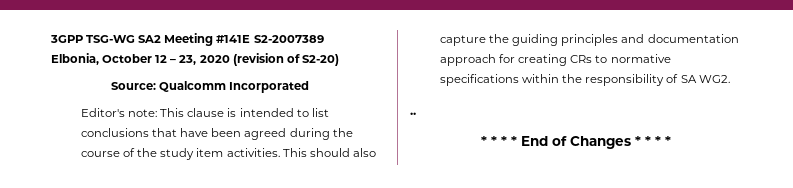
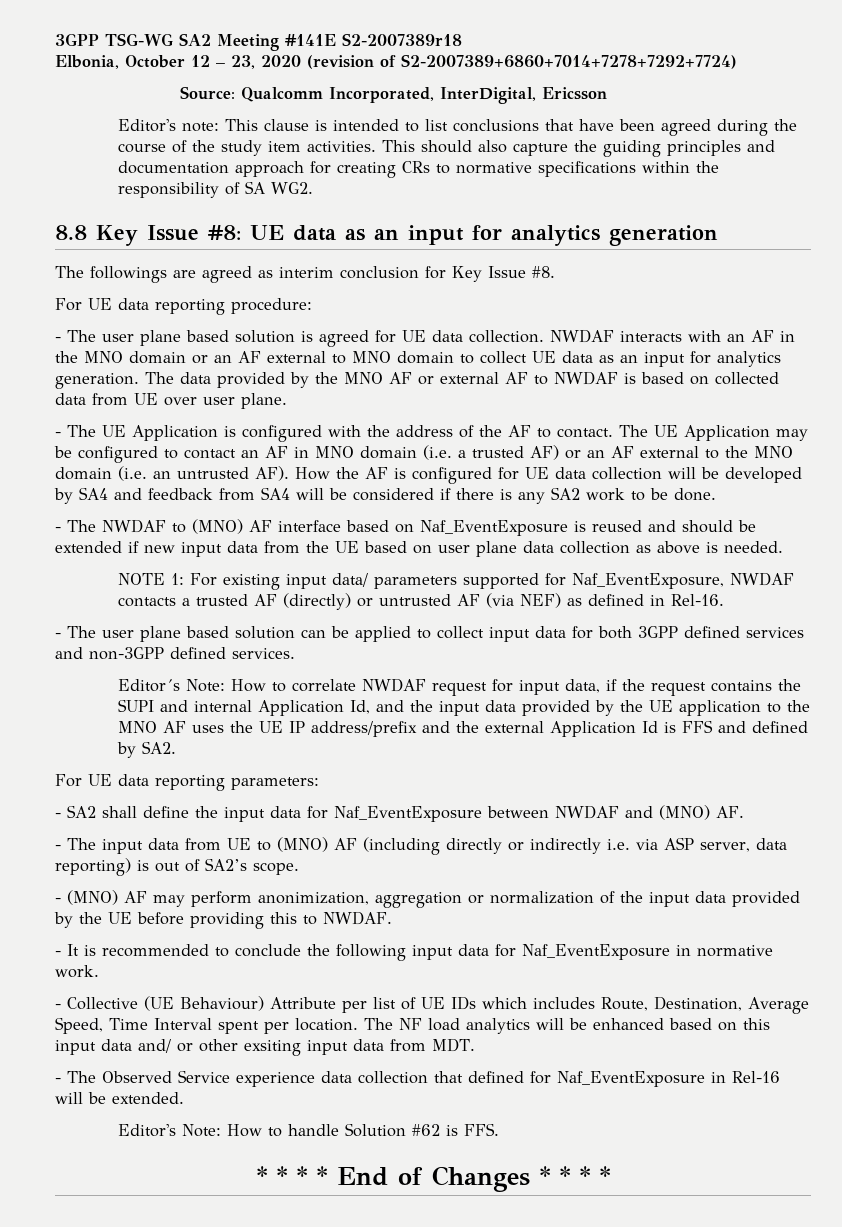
- 3GPP TSG-WG SA2 Meeting #141E S2-2007389
+ 3GPP TSG-WG SA2 Meeting #141E S2-2007389r18
- Elbonia, October 12 – 23, 2020 (revision of S2-20)
+ Elbonia, October 12 – 23, 2020 (revision of S2-2007389+6860+7014+7278+7292+7724)
- Source: Qualcomm Incorporated
+ Source: Qualcomm Incorporated, InterDigital, Ericsson
- ..
+ 8.8 Key Issue #8: UE data as an input for analytics generation
+ The followings are agreed as interim conclusion for Key Issue #8.
+ For UE data reporting procedure:
+ - The user plane based solution is agreed for UE data collection. NWDAF interacts with an AF in the MNO domain or an AF external to MNO domain to collect UE data as an input for analytics generation. The data provided by the MNO AF or external AF to NWDAF is based on collected data from UE over user plane.
+ - The UE Application is configured with the address of the AF to contact. The UE Application may be configured to contact an AF in MNO domain (i.e. a trusted AF) or an AF external to the MNO domain (i.e. an untrusted AF). How the AF is configured for UE data collection will be developed by SA4 and feedback from SA4 will be considered if there is any SA2 work to be done.
+ - The NWDAF to (MNO) AF interface based on Naf_EventExposure is reused and should be extended if new input data from the UE based on user plane data collection as above is needed.
+ NOTE 1: For existing input data/ parameters supported for Naf_EventExposure, NWDAF contacts a trusted AF (directly) or untrusted AF (via NEF) as defined in Rel-16.
+ - The user plane based solution can be applied to collect input data for both 3GPP defined services and non-3GPP defined services.
+ Editor´s Note: How to correlate NWDAF request for input data, if the request contains the SUPI and internal Application Id, and the input data provided by the UE application to the MNO AF uses the UE IP address/prefix and the external Application Id is FFS and defined by SA2.
+ For UE data reporting parameters:
+ - SA2 shall define the input data for Naf_EventExposure between NWDAF and (MNO) AF.
+ - The input data from UE to (MNO) AF (including directly or indirectly i.e. via ASP server, data reporting) is out of SA2’s scope.
+ - (MNO) AF may perform anonimization, aggregation or normalization of the input data provided by the UE before providing this to NWDAF.
+ - It is recommended to conclude the following input data for Naf_EventExposure in normative work.
+ - Collective (UE Behaviour) Attribute per list of UE IDs which includes Route, Destination, Average Speed, Time Interval spent per location. The NF load analytics will be enhanced based on this input data and/ or other exsiting input data from MDT.
+ - The Observed Service experience data collection that defined for Naf_EventExposure in Rel-16 will be extended.
+ Editor's Note: How to handle Solution #62 is FFS.

